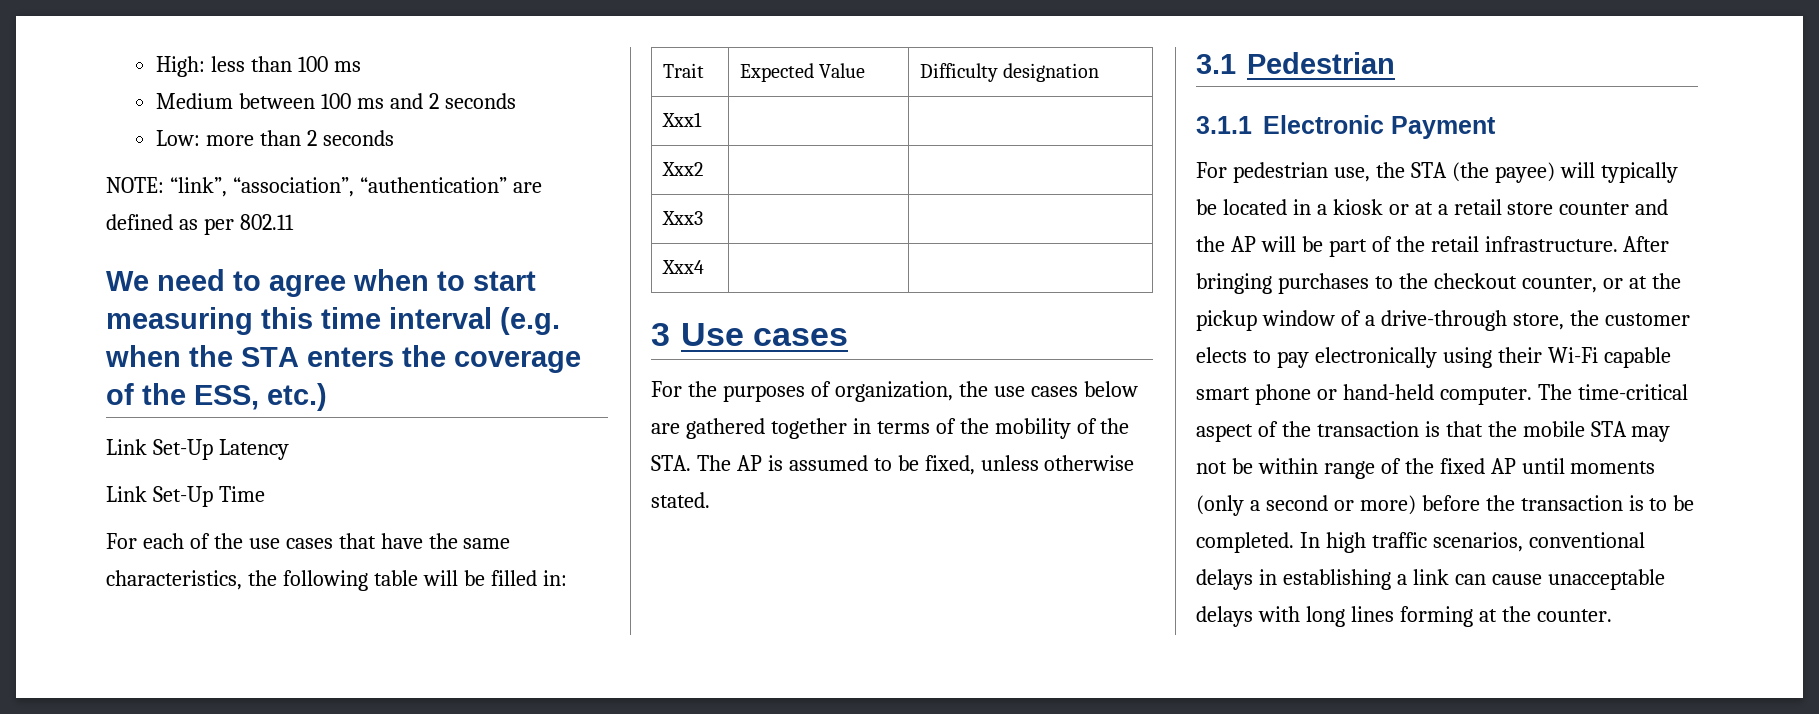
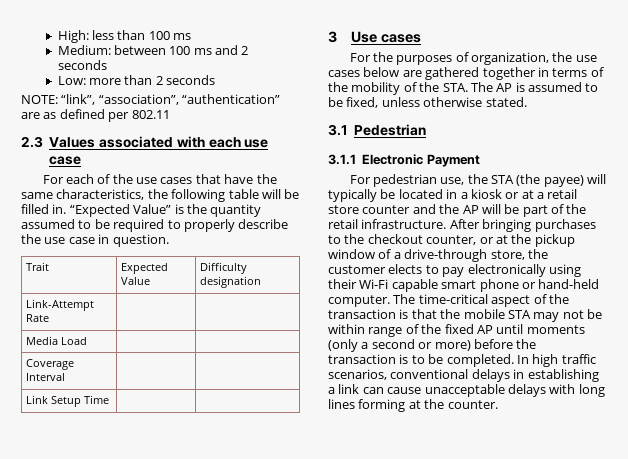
- Medium between 100 ms and 2 seconds
+ Medium: between 100 ms and 2 seconds
- NOTE: “link”, “association”, “authentication” are defined as per 802.11
+ NOTE: “link”, “association”, “authentication” are as defined per 802.11
- We need to agree when to start measuring this time interval (e.g. when the STA enters the coverage of the ESS, etc.)
- Link Set-Up Latency
- Link Set-Up Time
+ 2.3 Values associated with each use case
- For each of the use cases that have the same characteristics, the following table will be filled in:
+ For each of the use cases that have the same characteristics, the following table will be filled in. “Expected Value” is the quantity assumed to be required to properly describe the use case in question.
- Xxx1 | |
- Xxx2 | |
- Xxx3 | |
- Xxx4 | |
+ Link-Attempt Rate | |
+ Media Load | |
+ Coverage Interval | |
+ Link Setup Time | |

